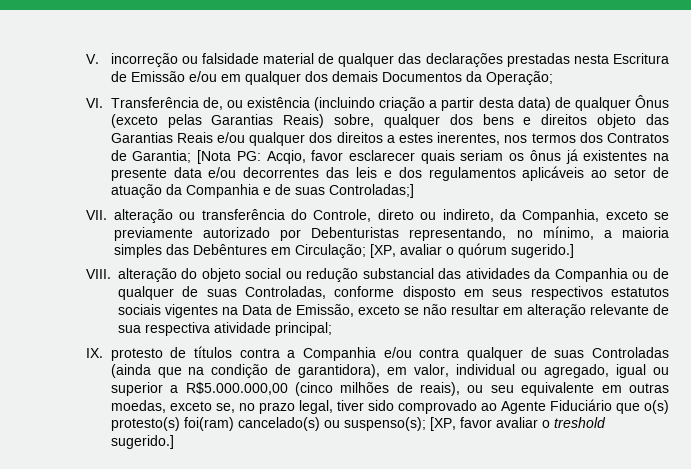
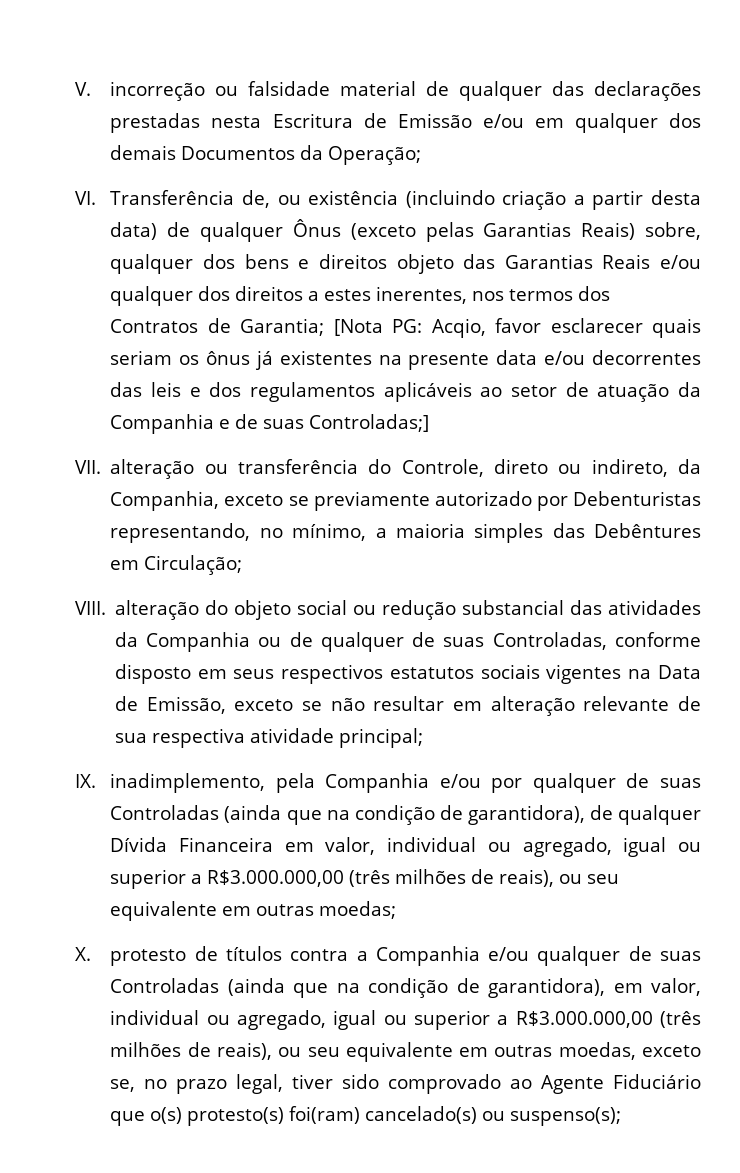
- VII. alteração ou transferência do Controle, direto ou indireto, da Companhia, exceto se previamente autorizado por Debenturistas representando, no mínimo, a maioria simples das Debêntures em Circulação; [XP, avaliar o quórum sugerido.]
+ VII. alteração ou transferência do Controle, direto ou indireto, da Companhia, exceto se previamente autorizado por Debenturistas representando, no mínimo, a maioria simples das Debêntures em Circulação;
- IX. protesto de títulos contra a Companhia e/ou contra qualquer de suas Controladas (ainda que na condição de garantidora), em valor, individual ou agregado, igual ou superior a R$5.000.000,00 (cinco milhões de reais), ou seu equivalente em outras moedas, exceto se, no prazo legal, tiver sido comprovado ao Agente Fiduciário que o(s) protesto(s) foi(ram) cancelado(s) ou suspenso(s); [XP, favor avaliar o treshold sugerido.]
+ IX. inadimplemento, pela Companhia e/ou por qualquer de suas Controladas (ainda que na condição de garantidora), de qualquer Dívida Financeira em valor, individual ou agregado, igual ou superior a R$3.000.000,00 (três milhões de reais), ou seu equivalente em outras moedas;
+ X. protesto de títulos contra a Companhia e/ou qualquer de suas Controladas (ainda que na condição de garantidora), em valor, individual ou agregado, igual ou superior a R$3.000.000,00 (três milhões de reais), ou seu equivalente em outras moedas, exceto se, no prazo legal, tiver sido comprovado ao Agente Fiduciário que o(s) protesto(s) foi(ram) cancelado(s) ou suspenso(s);

